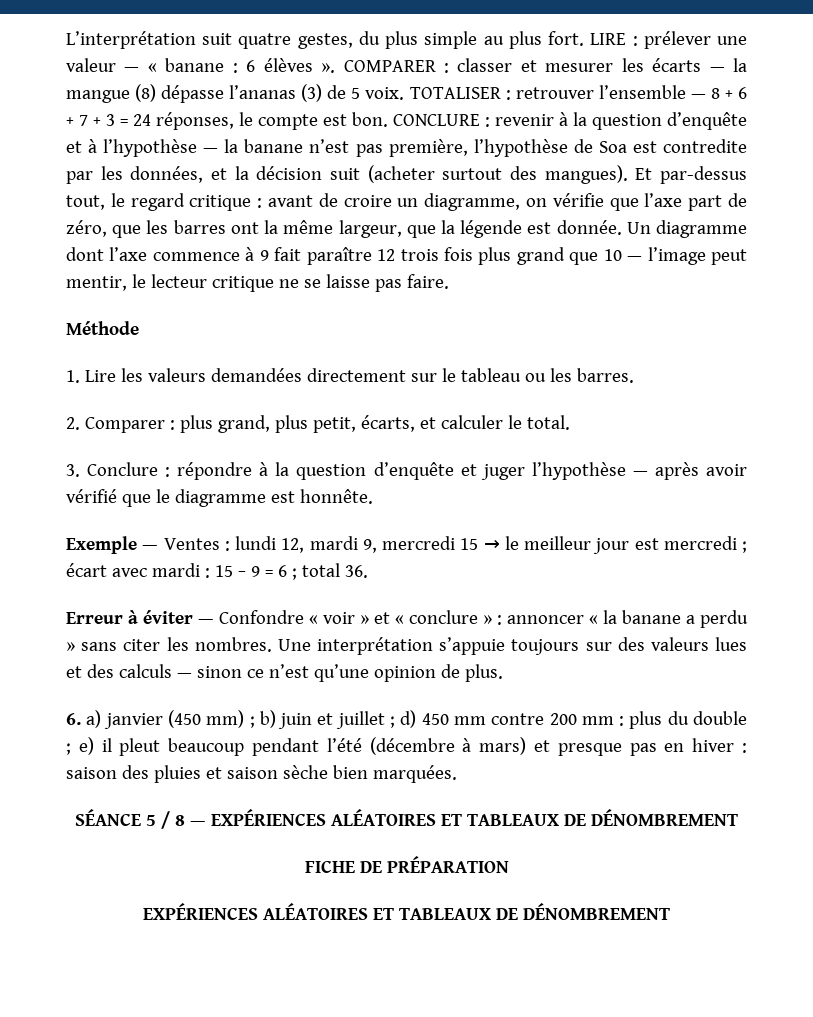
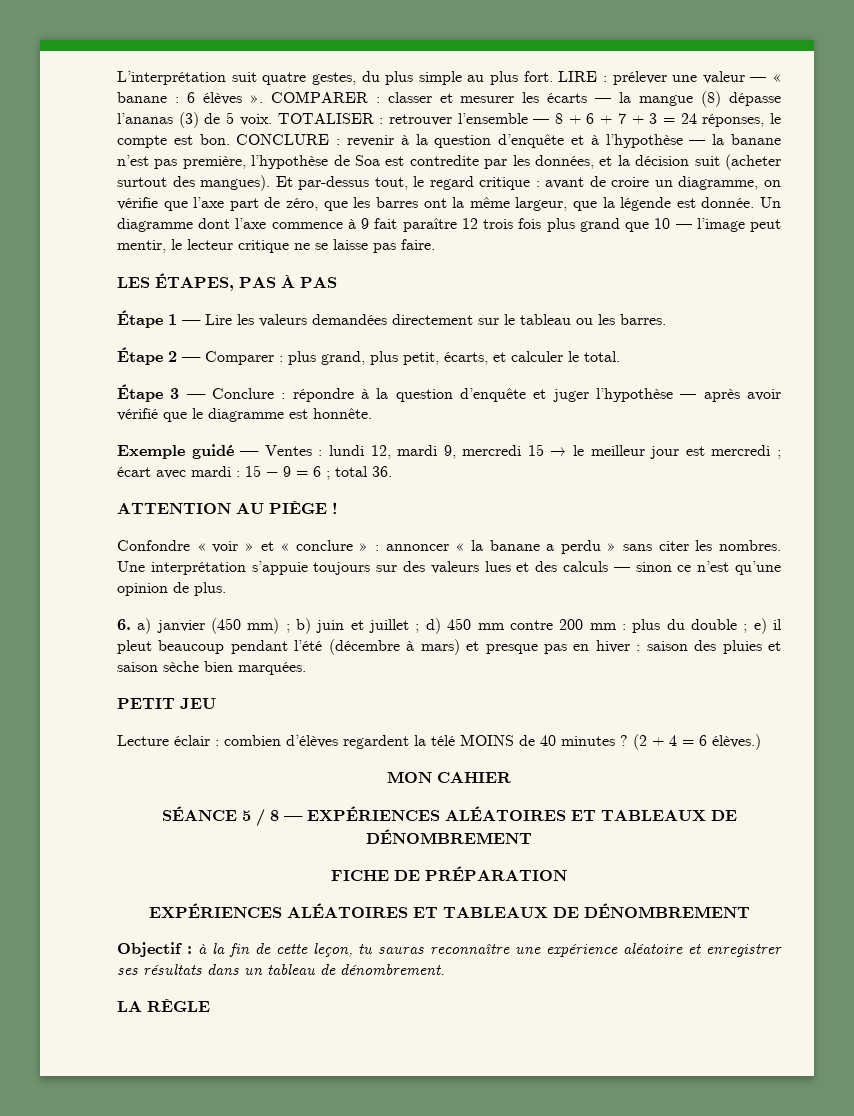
- Méthode
- 1. Lire les valeurs demandées directement sur le tableau ou les barres.
+ LES ÉTAPES, PAS À PAS
+ Étape 1 — Lire les valeurs demandées directement sur le tableau ou les barres.
- 2. Comparer : plus grand, plus petit, écarts, et calculer le total.
+ Étape 2 — Comparer : plus grand, plus petit, écarts, et calculer le total.
- 3. Conclure : répondre à la question d’enquête et juger l’hypothèse — après avoir vérifié que le diagramme est honnête.
+ Étape 3 — Conclure : répondre à la question d’enquête et juger l’hypothèse — après avoir vérifié que le diagramme est honnête.
- Exemple — Ventes : lundi 12, mardi 9, mercredi 15 → le meilleur jour est mercredi ; écart avec mardi : 15 − 9 = 6 ; total 36.
+ Exemple guidé — Ventes : lundi 12, mardi 9, mercredi 15 → le meilleur jour est mercredi ; écart avec mardi : 15 − 9 = 6 ; total 36.
- Erreur à éviter — Confondre « voir » et « conclure » : annoncer « la banane a perdu » sans citer les nombres.
+ ATTENTION AU PIÈGE !
+ Confondre « voir » et « conclure » : annoncer « la banane a perdu » sans citer les nombres.
+ PETIT JEU
+ Lecture éclair : combien d’élèves regardent la télé MOINS de 40 minutes ? (2 + 4 = 6 élèves.)
+ MON CAHIER
+ Objectif : à la fin de cette leçon, tu sauras reconnaître une expérience aléatoire et enregistrer ses résultats dans un tableau de dénombrement.
+ LA RÈGLE

